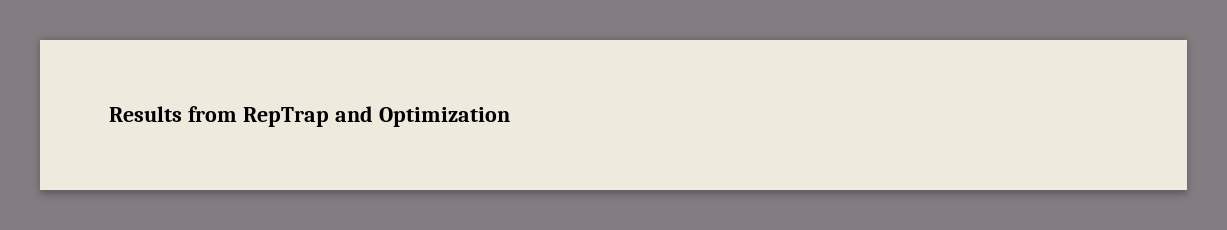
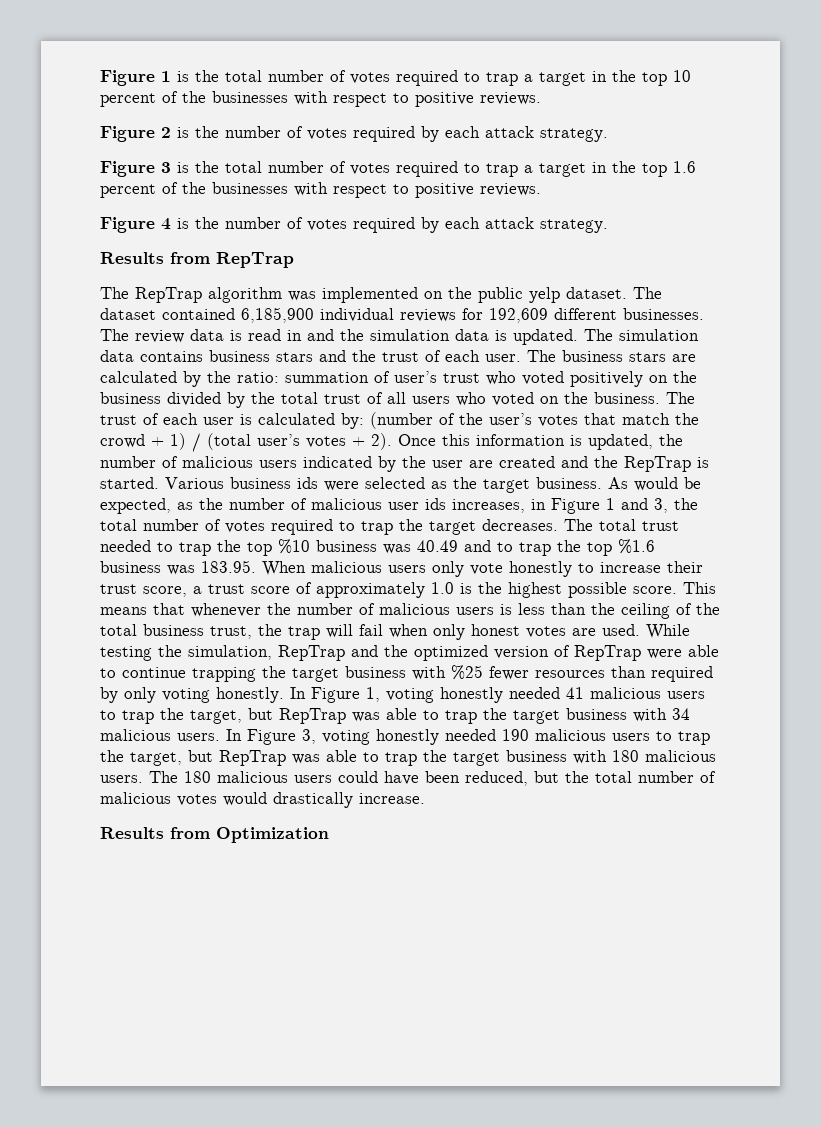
- Results from RepTrap and Optimization
+ Figure 1 is the total number of votes required to trap a target in the top 10 percent of the businesses with respect to positive reviews.
+ Figure 2 is the number of votes required by each attack strategy.
+ Figure 3 is the total number of votes required to trap a target in the top 1.6 percent of the businesses with respect to positive reviews.
+ Figure 4 is the number of votes required by each attack strategy.
+ Results from RepTrap
+ The RepTrap algorithm was implemented on the public yelp dataset. The dataset contained 6,185,900 individual reviews for 192,609 different businesses. The review data is read in and the simulation data is updated. The simulation data contains business stars and the trust of each user. The business stars are calculated by the ratio: summation of user’s trust who voted positively on the business divided by the total trust of all users who voted on the business. The trust of each user is calculated by: (number of the user’s votes that match the crowd + 1) / (total user’s votes + 2). Once this information is updated, the number of malicious users indicated by the user are created and the RepTrap is started. Various business ids were selected as the target business. As would be expected, as the number of malicious user ids increases, in Figure 1 and 3, the total number of votes required to trap the target decreases. The total trust needed to trap the top %10 business was 40.49 and to trap the top %1.6 business was 183.95. When malicious users only vote honestly to increase their trust score, a trust score of approximately 1.0 is the highest possible score. This means that whenever the number of malicious users is less than the ceiling of the total business trust, the trap will fail when only honest votes are used. While testing the simulation, RepTrap and the optimized version of RepTrap were able to continue trapping the target business with %25 fewer resources than required by only voting honestly. In Figure 1, voting honestly needed 41 malicious users to trap the target, but RepTrap was able to trap the target business with 34 malicious users. In Figure 3, voting honestly needed 190 malicious users to trap the target, but RepTrap was able to trap the target business with 180 malicious users. The 180 malicious users could have been reduced, but the total number of malicious votes would drastically increase.
+ Results from Optimization

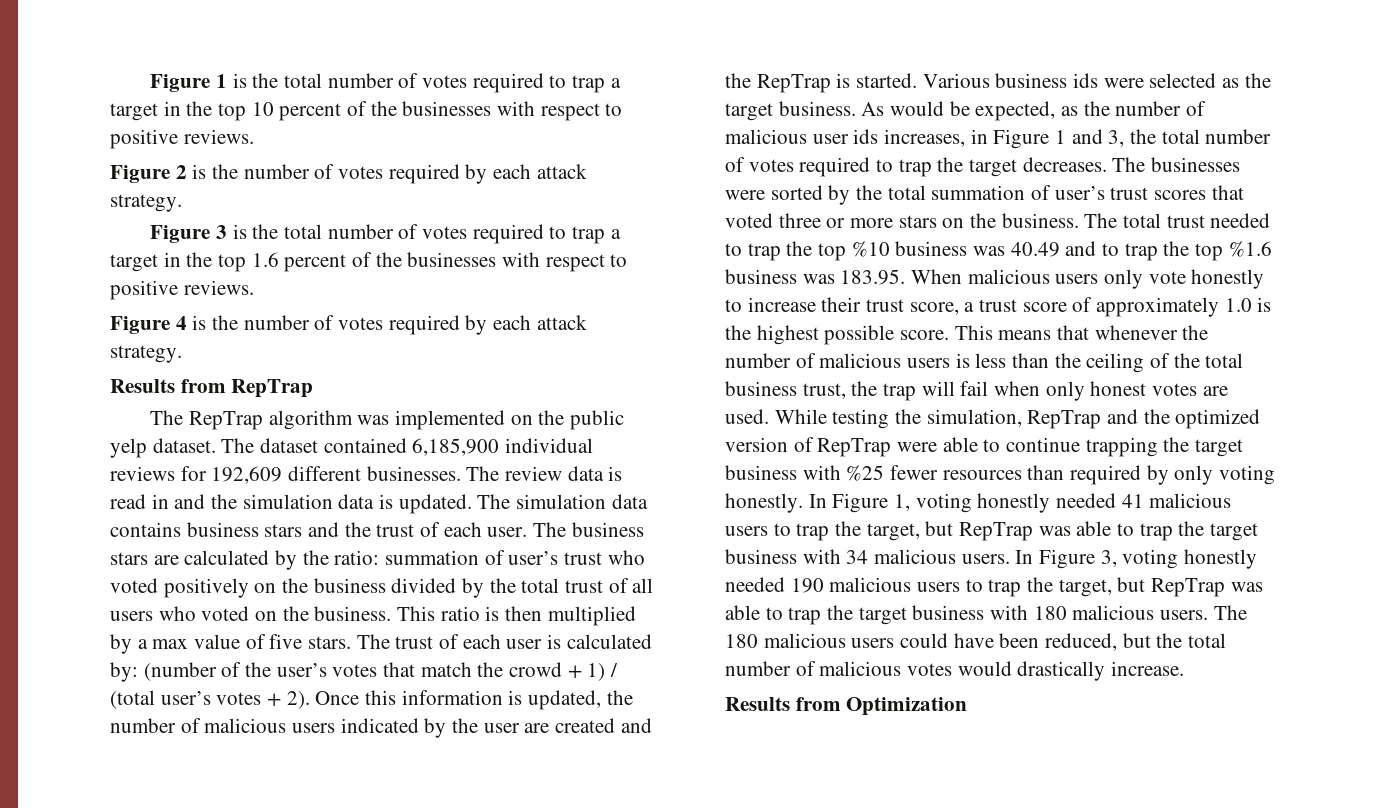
+ This ratio is then multiplied by a max value of five stars.
- The total trust needed to trap the top %10 business was 40.49 and to trap the top %1.6 business was 183.95. When malicious users only vote honestly to increase their trust score, a trust score of approximately 1.0 is the highest possible score.
+ The businesses were sorted by the total summation of user’s trust scores that voted three or more stars on the business. The total trust needed to trap the top %10 business was 40.49 and to trap the top %1.6 business was 183.95. When malicious users only vote honestly to increase their trust score, a trust score of approximately 1.0 is the highest possible score.

